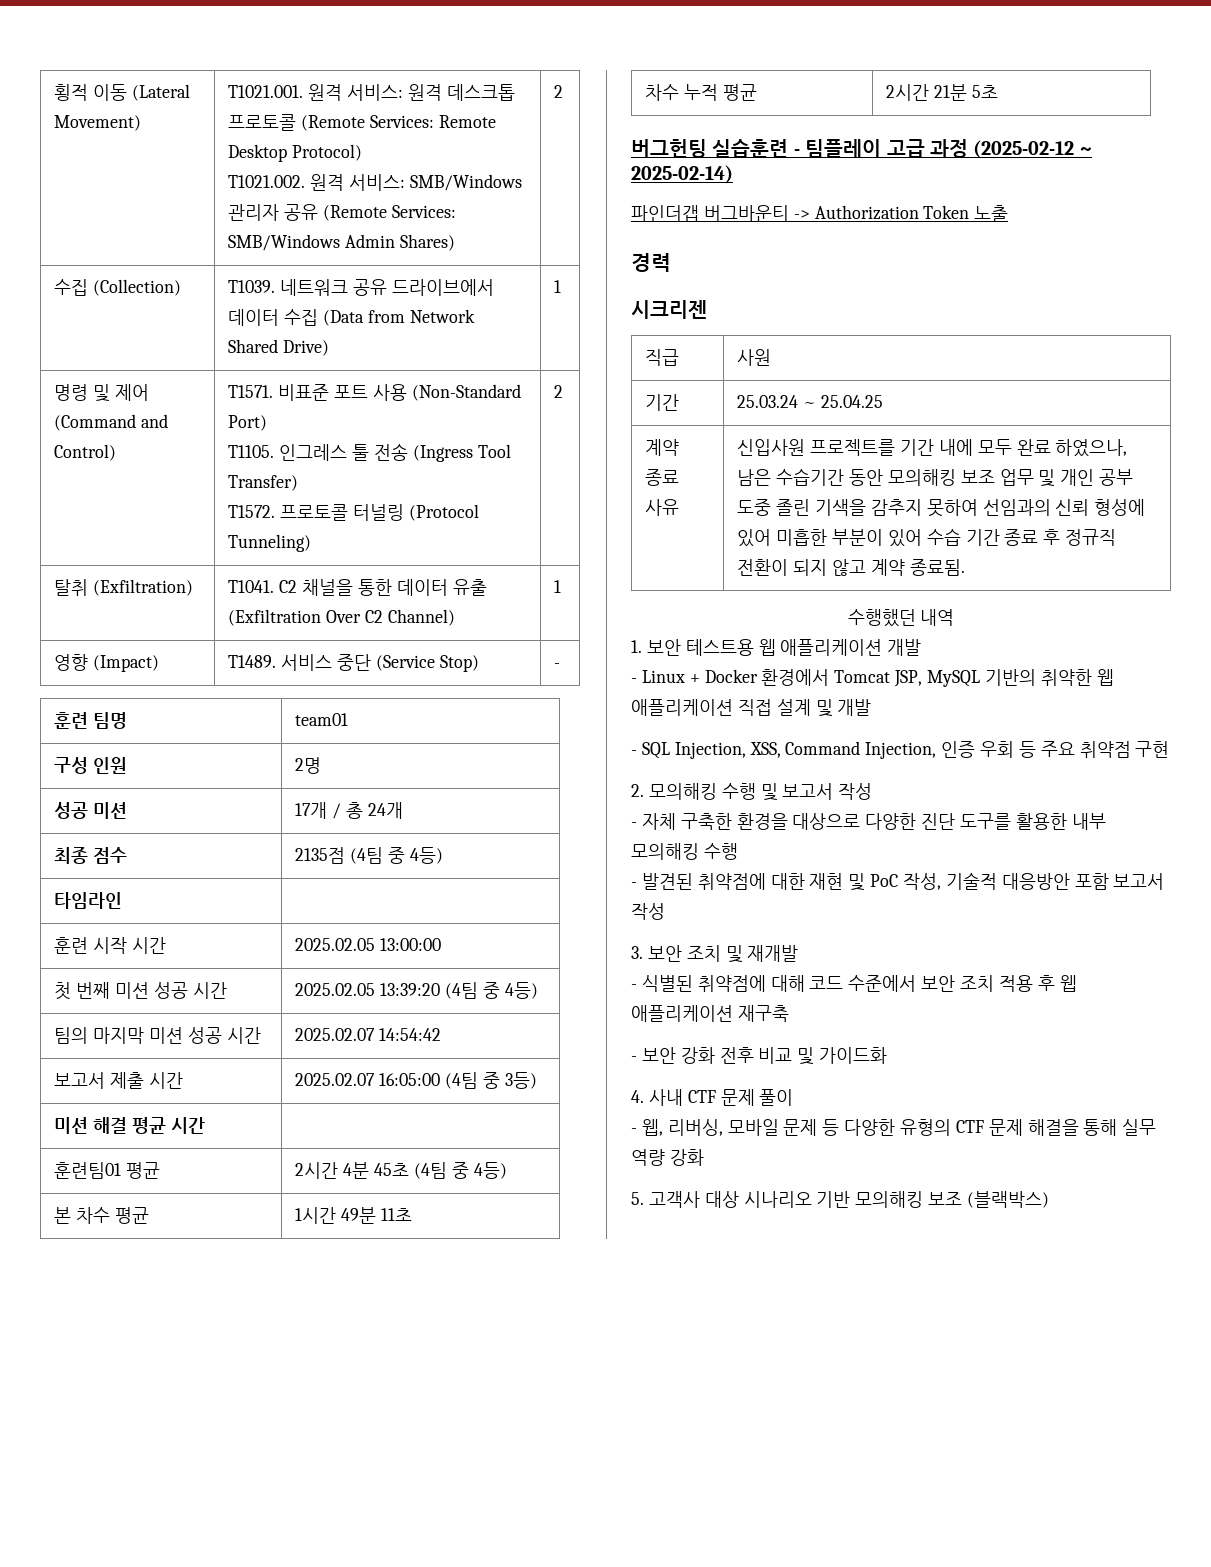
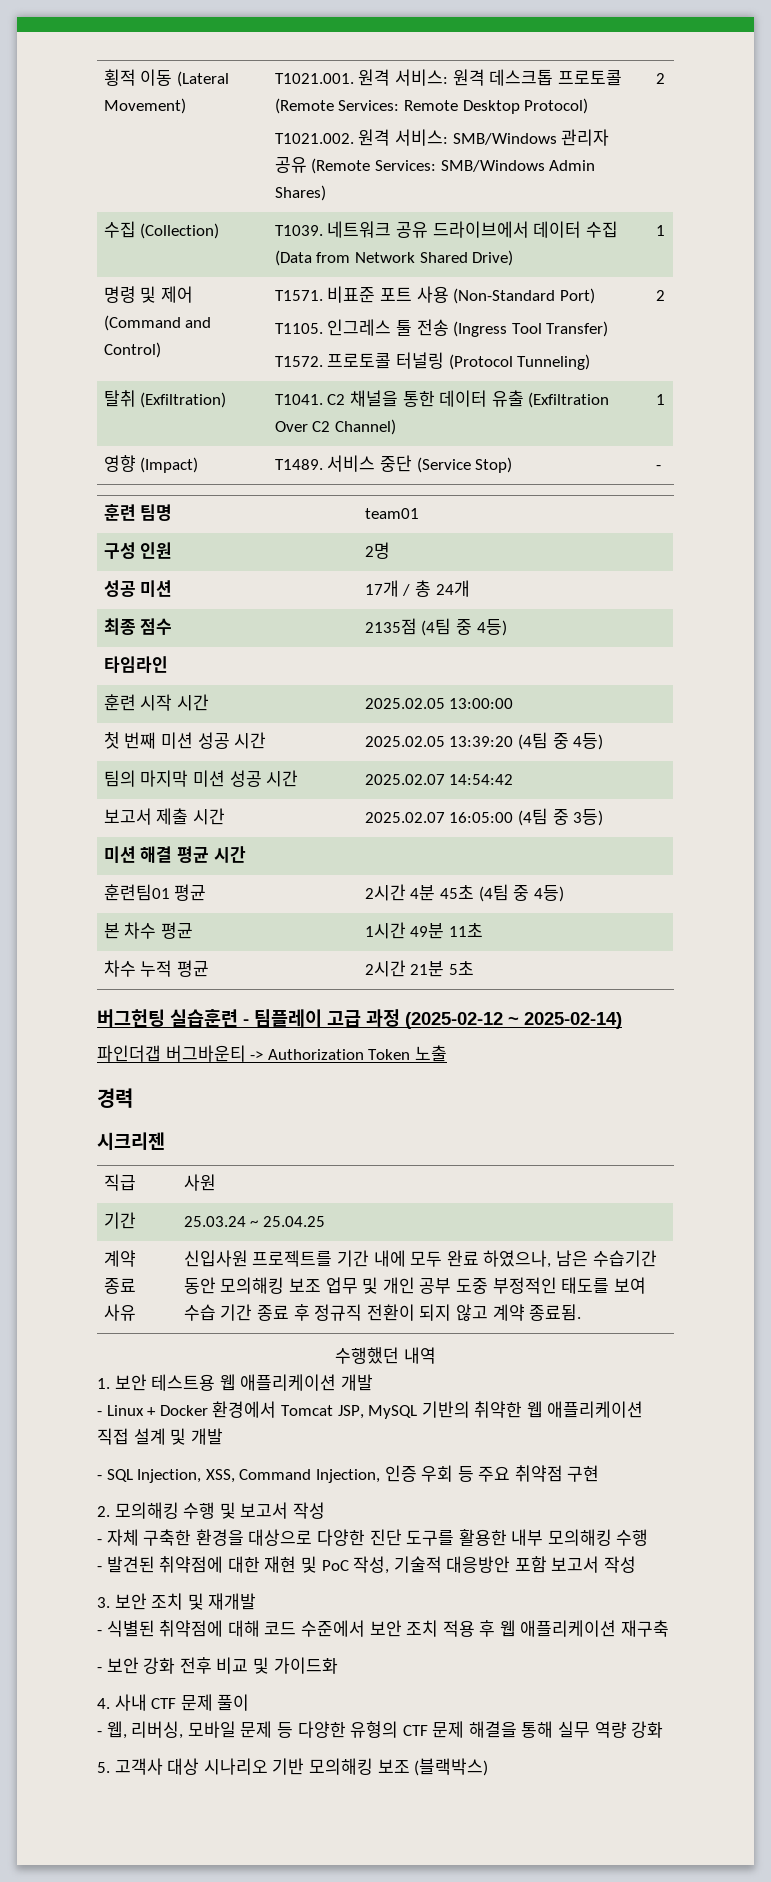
- 신입사원 프로젝트를 기간 내에 모두 완료 하였으나, 남은 수습기간 동안 모의해킹 보조 업무 및 개인 공부 도중 졸린 기색을 감추지 못하여 선임과의 신뢰 형성에 있어 미흡한 부분이 있어 수습 기간 종료 후 정규직 전환이 되지 않고 계약 종료됨.
+ 신입사원 프로젝트를 기간 내에 모두 완료 하였으나, 남은 수습기간 동안 모의해킹 보조 업무 및 개인 공부 도중 부정적인 태도를 보여 수습 기간 종료 후 정규직 전환이 되지 않고 계약 종료됨.

